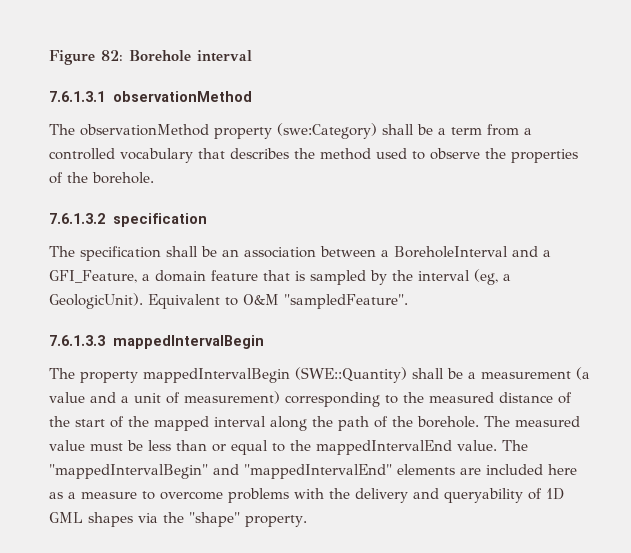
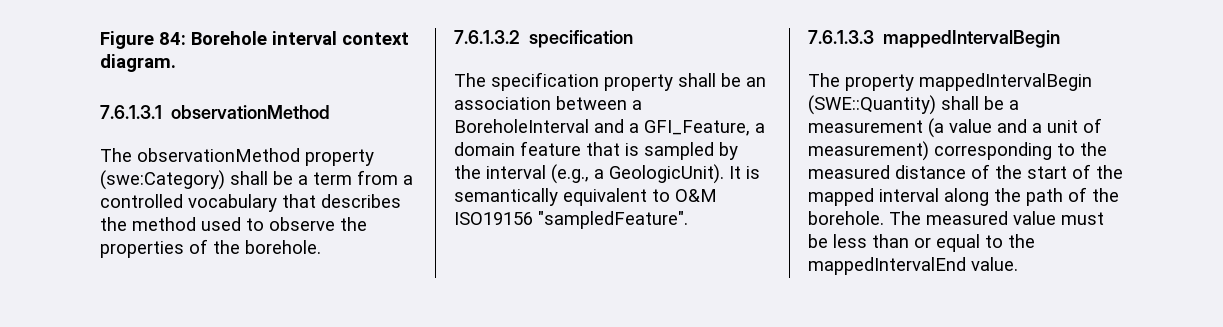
- Figure 82: Borehole interval
+ Figure 84: Borehole interval context diagram.
- The specification shall be an association between a BoreholeInterval and a GFI_Feature, a domain feature that is sampled by the interval (eg, a GeologicUnit).
+ The specification property shall be an association between a BoreholeInterval and a GFI_Feature, a domain feature that is sampled by the interval (e.g., a GeologicUnit).
- Equivalent to O&M "sampledFeature".
+ It is semantically equivalent to O&M ISO19156 "sampledFeature".
- The "mappedIntervalBegin" and "mappedIntervalEnd" elements are included here as a measure to overcome problems with the delivery and queryability of 1D GML shapes via the "shape" property.

